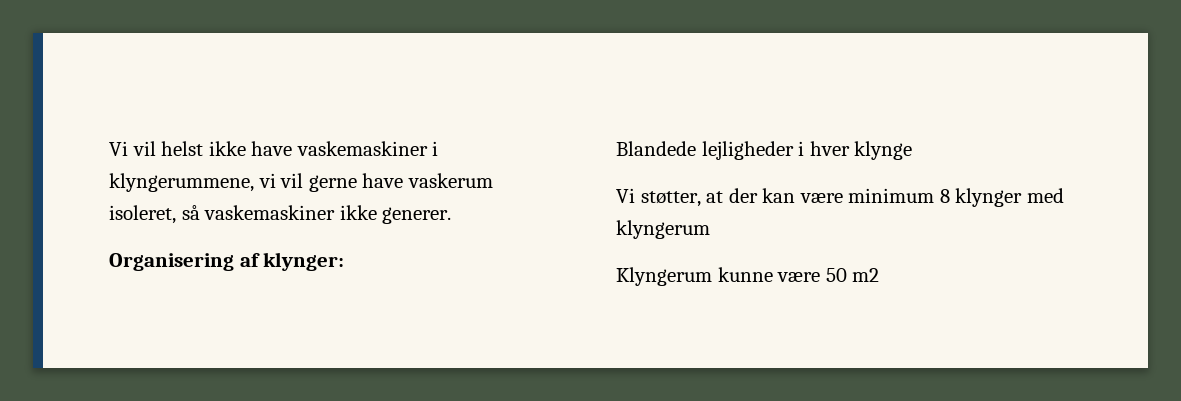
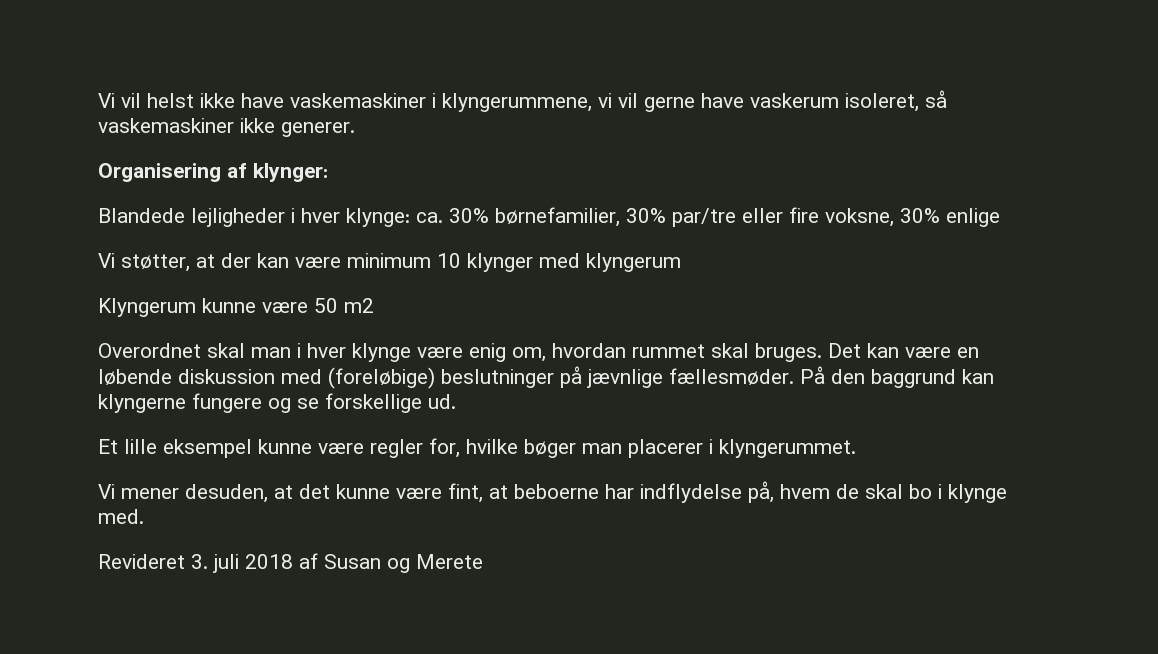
- Blandede lejligheder i hver klynge
+ Blandede lejligheder i hver klynge: ca. 30% børnefamilier, 30% par/tre eller fire voksne, 30% enlige
- Vi støtter, at der kan være minimum 8 klynger med klyngerum
+ Vi støtter, at der kan være minimum 10 klynger med klyngerum
+ Overordnet skal man i hver klynge være enig om, hvordan rummet skal bruges. Det kan være en løbende diskussion med (foreløbige) beslutninger på jævnlige fællesmøder. På den baggrund kan klyngerne fungere og se forskellige ud.
+ Et lille eksempel kunne være regler for, hvilke bøger man placerer i klyngerummet.
+ Vi mener desuden, at det kunne være fint, at beboerne har indflydelse på, hvem de skal bo i klynge med.
+ Revideret 3. juli 2018 af Susan og Merete

